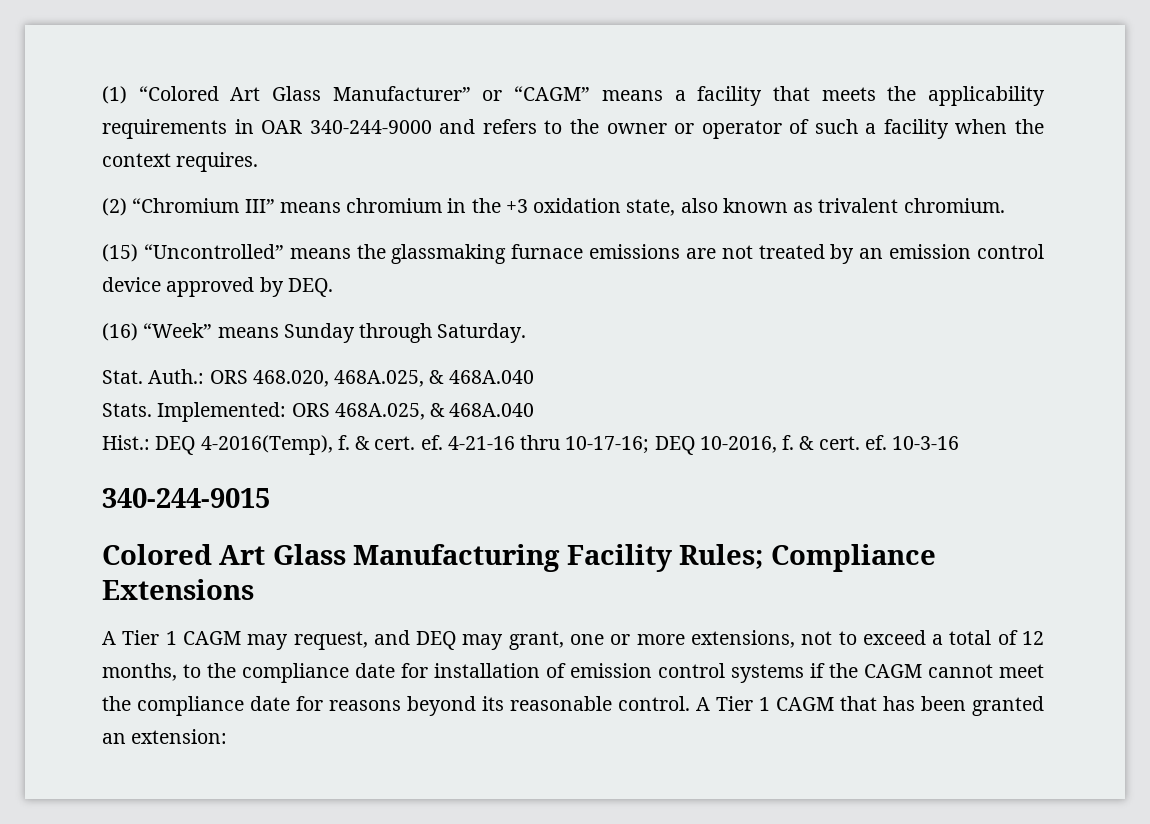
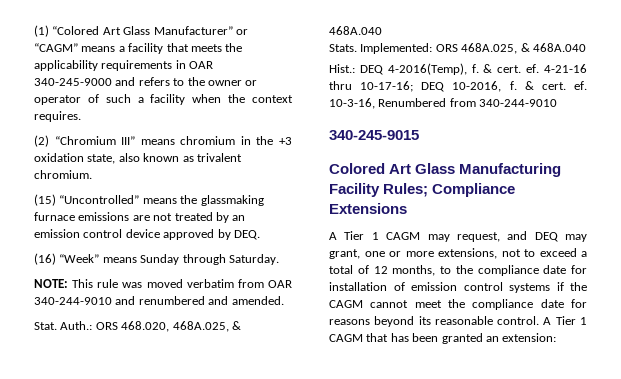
- (1) “Colored Art Glass Manufacturer” or “CAGM” means a facility that meets the applicability requirements in OAR 340-244-9000 and refers to the owner or operator of such a facility when the context requires.
+ (1) “Colored Art Glass Manufacturer” or “CAGM” means a facility that meets the applicability requirements in OAR 340-245-9000 and refers to the owner or operator of such a facility when the context requires.
+ NOTE: This rule was moved verbatim from OAR 340-244-9010 and renumbered and amended.
- 10-3-16
- 340-244-9015
+ 10-3-16, Renumbered from 340-244-9010
+ 340-245-9015

